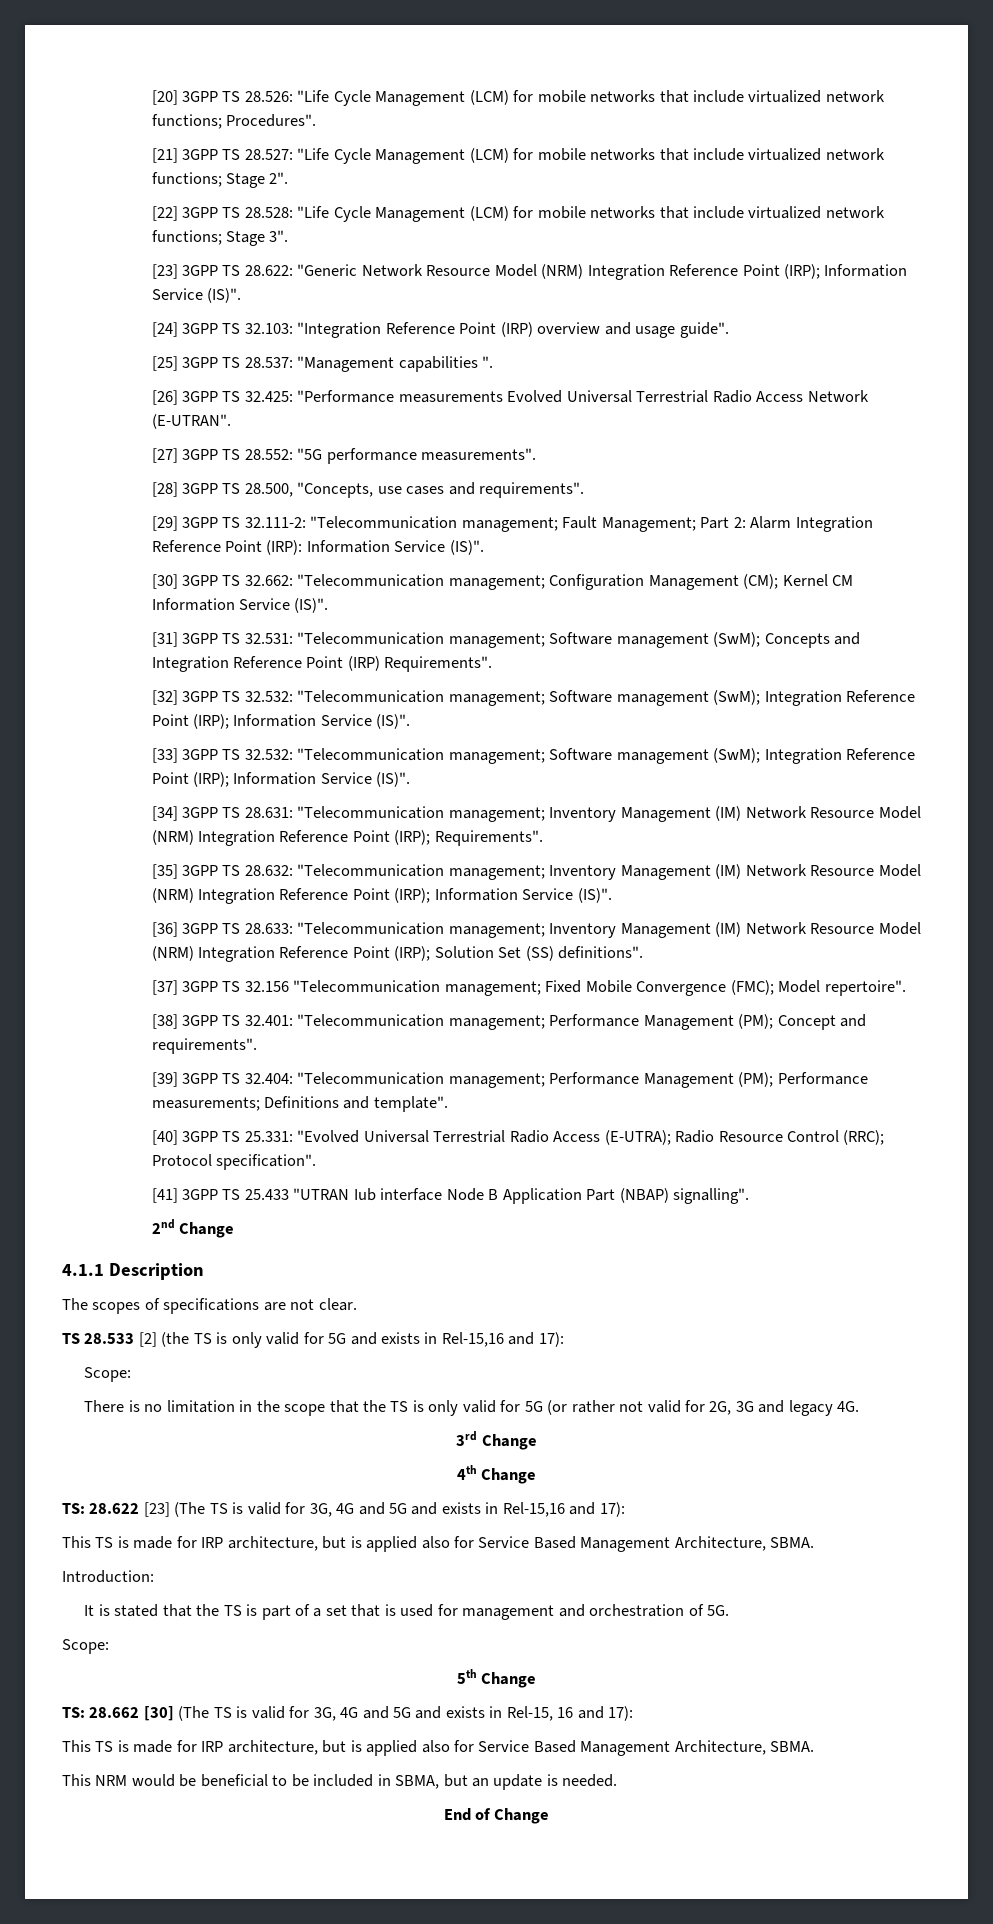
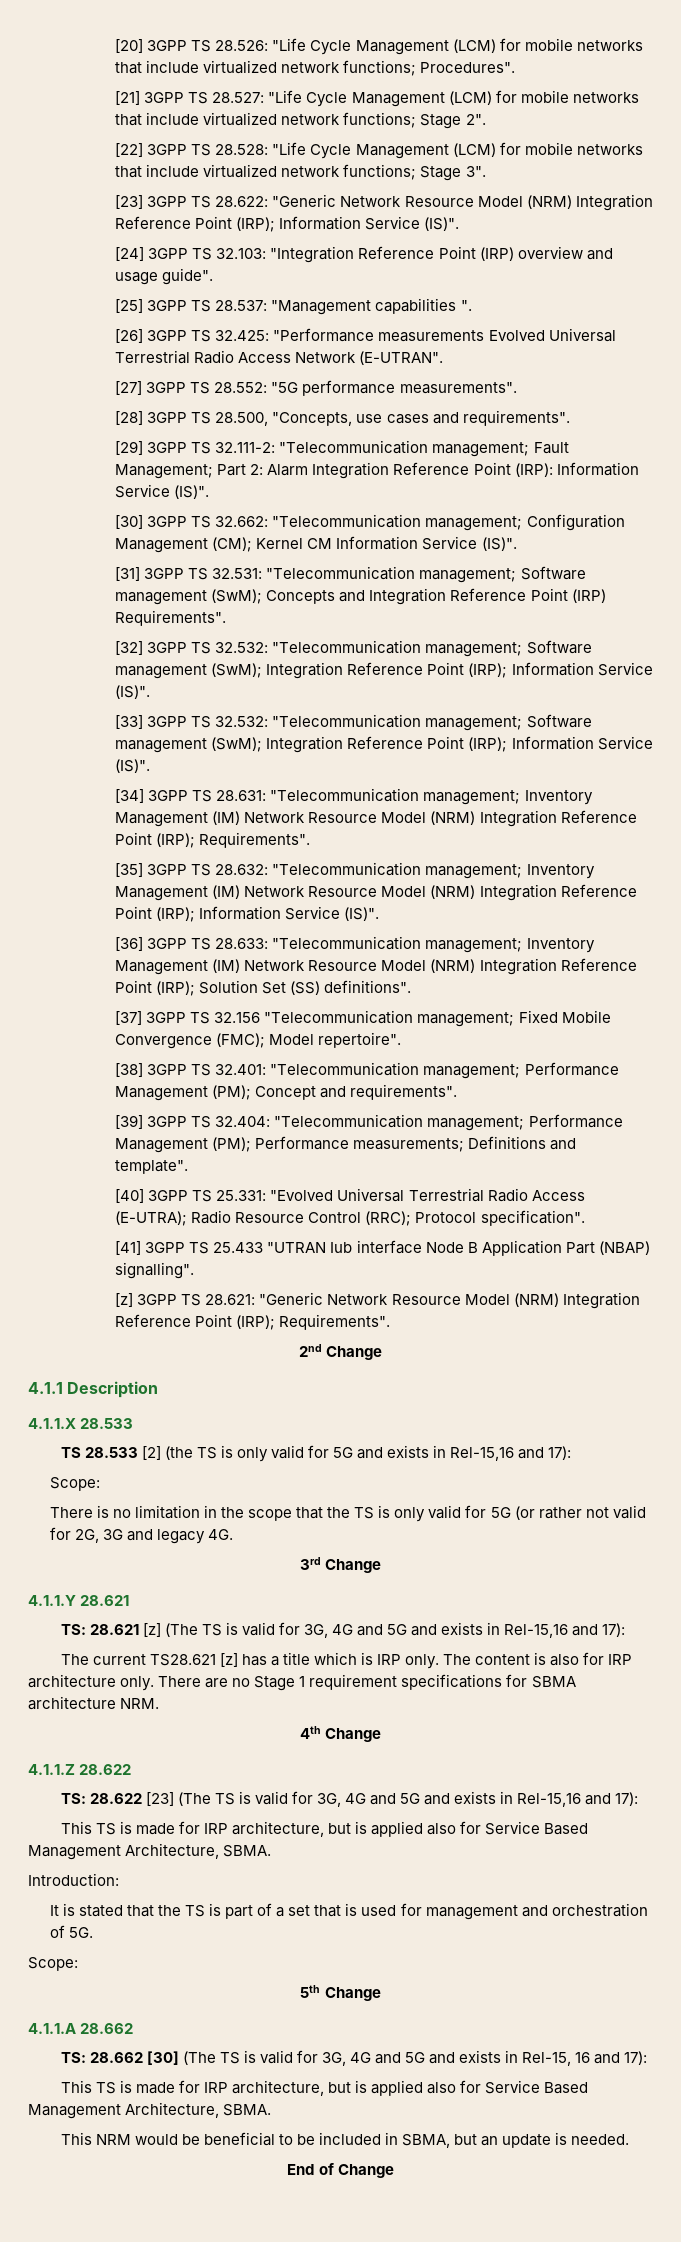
+ [z] 3GPP TS 28.621: "Generic Network Resource Model (NRM) Integration Reference Point (IRP); Requirements".
  2nd Change
  4.1.1 Description
- The scopes of specifications are not clear.
+ 4.1.1.X 28.533
+ 4.1.1.Y 28.621
+ TS: 28.621 [z] (The TS is valid for 3G, 4G and 5G and exists in Rel-15,16 and 17):
+ The current TS28.621 [z] has a title which is IRP only. The content is also for IRP architecture only. There are no Stage 1 requirement specifications for SBMA architecture NRM.
+ 4.1.1.Z 28.622
+ 4.1.1.A 28.662

